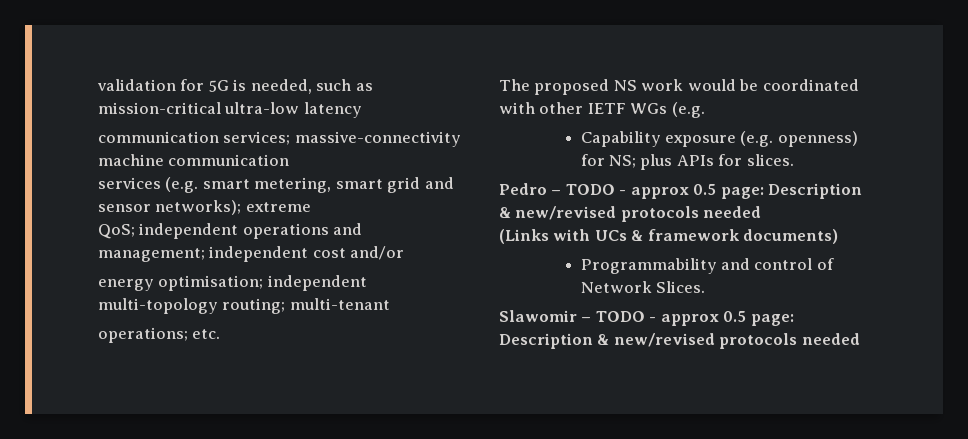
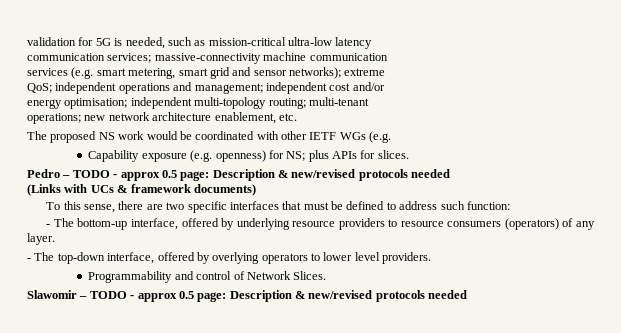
- operations; etc.
+ operations; new network architecture enablement, etc.
+ To this sense, there are two specific interfaces that must be defined to address such function:
+ - The bottom-up interface, offered by underlying resource providers to resource consumers (operators) of any layer.
+ - The top-down interface, offered by overlying operators to lower level providers.

